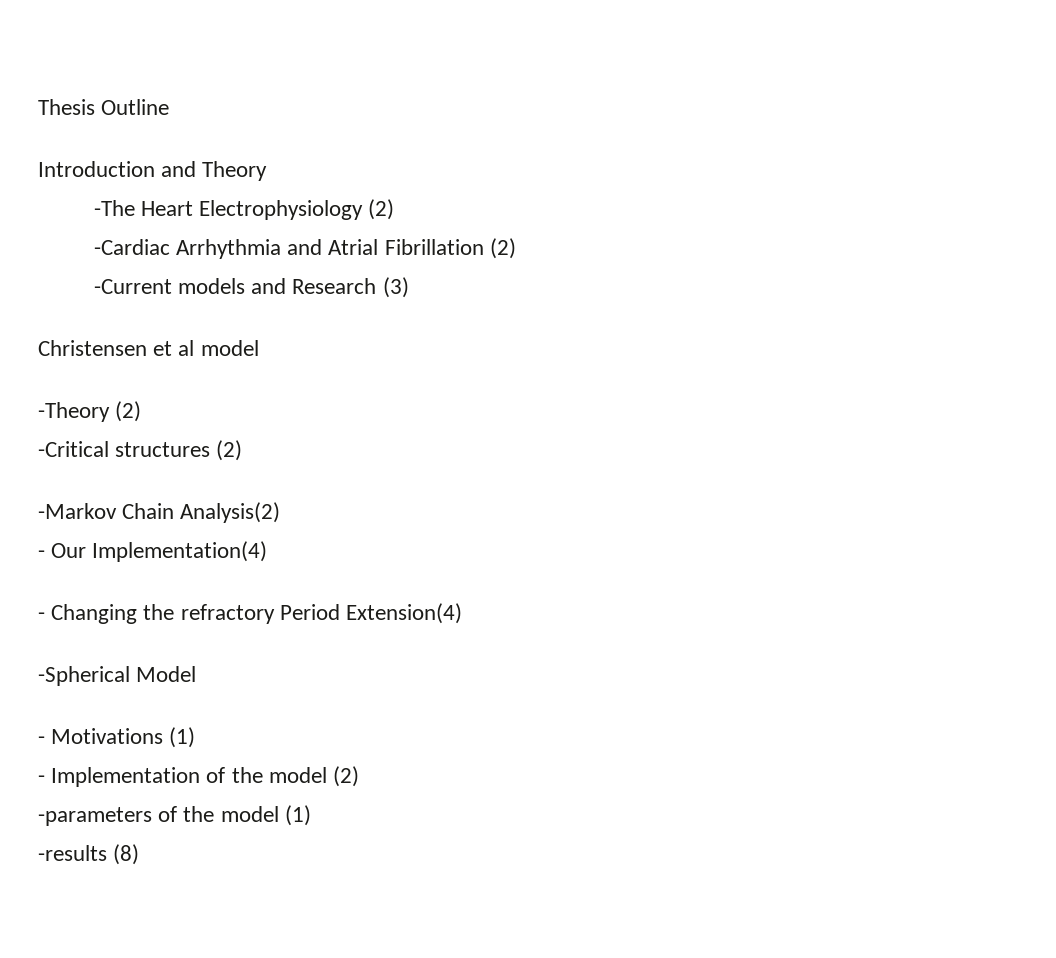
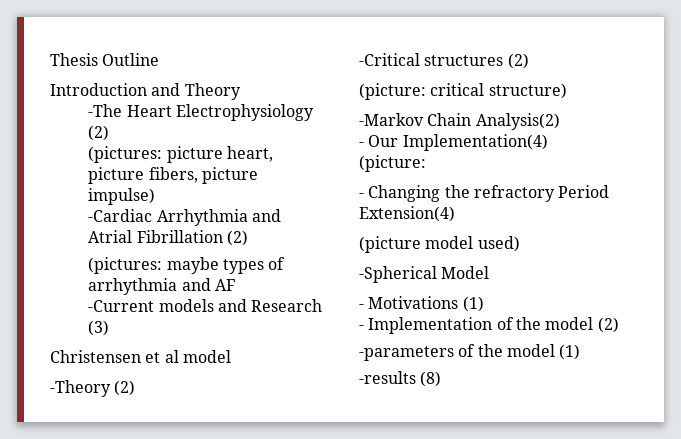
+ (pictures: picture heart, picture fibers, picture impulse)
+ (pictures: maybe types of arrhythmia and AF
+ (picture: critical structure)
  - Our Implementation(4)
+ (picture:
+ (picture model used)

